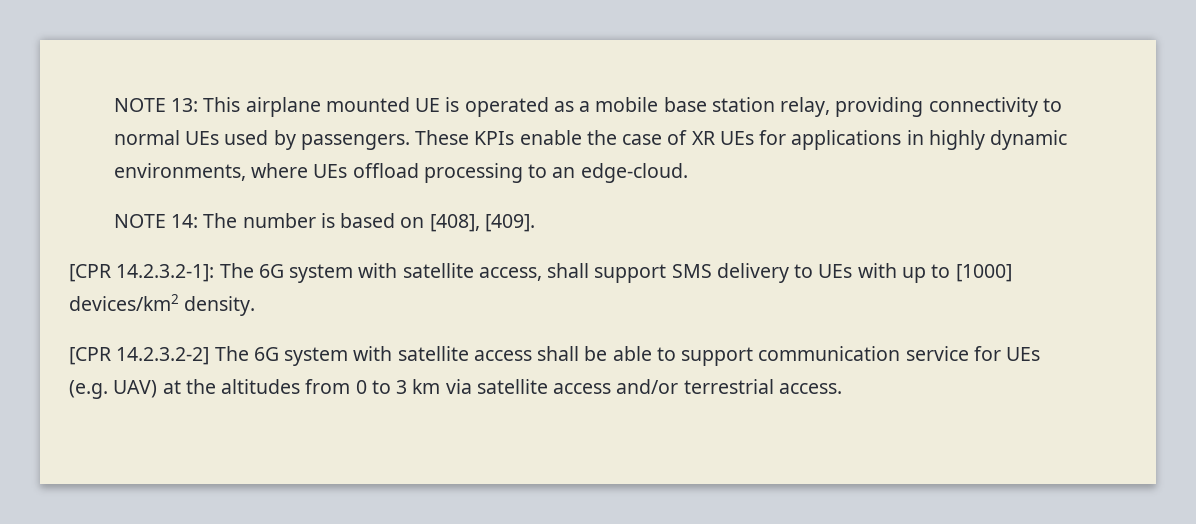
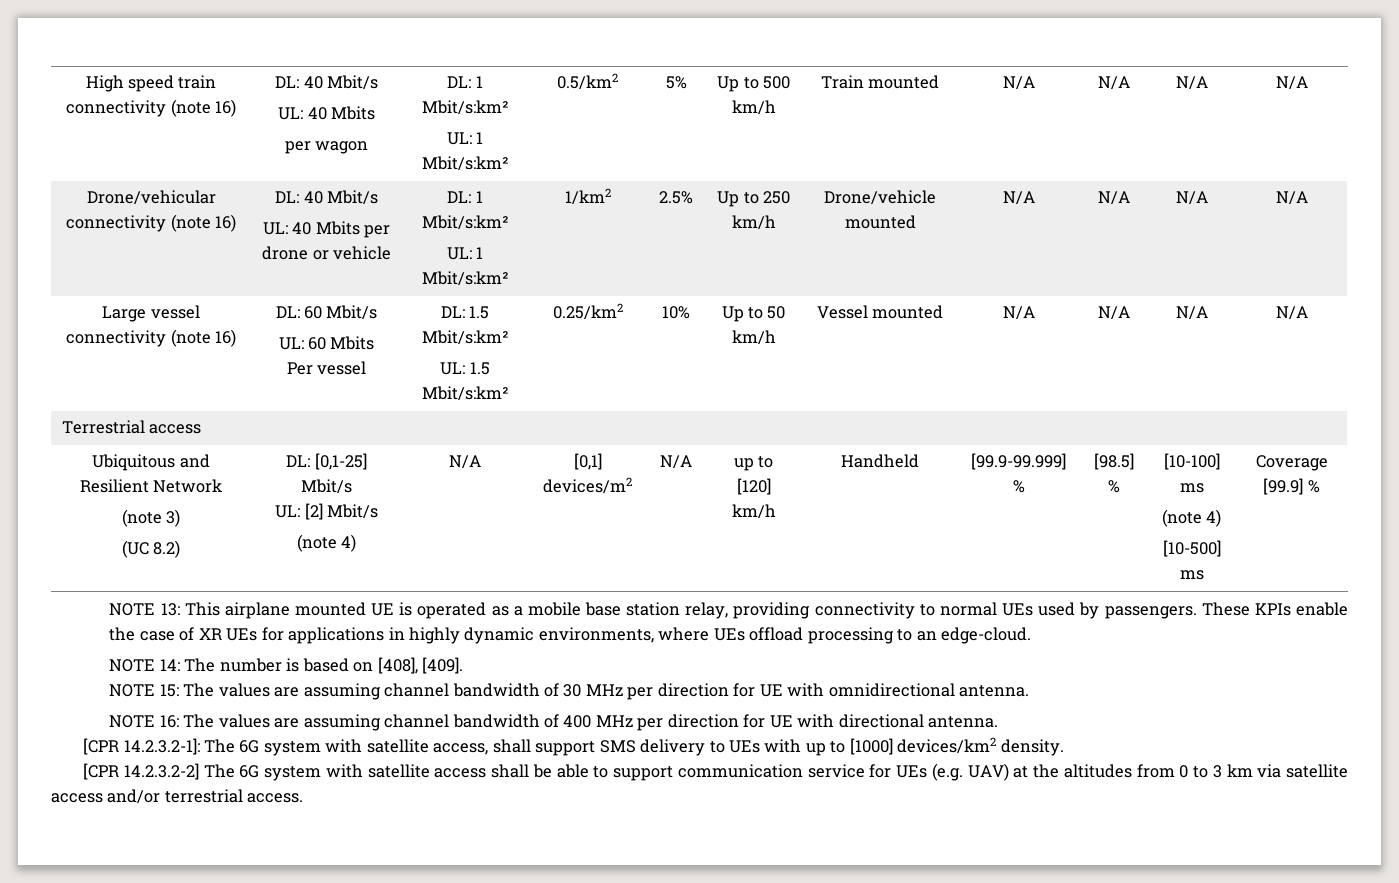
+ High speed train connectivity (note 16) | DL: 40 Mbit/s
+ UL: 40 Mbits
+ per wagon | DL: 1 Mbit/s:km²
+ UL: 1 Mbit/s:km² | 0.5/km2 | 5% | Up to 500 km/h | Train mounted | N/A | N/A | N/A | N/A
+ Drone/vehicular connectivity (note 16) | DL: 40 Mbit/s
+ UL: 40 Mbits per drone or vehicle | DL: 1 Mbit/s:km²
+ UL: 1 Mbit/s:km² | 1/km2 | 2.5% | Up to 250 km/h | Drone/vehicle mounted | N/A | N/A | N/A | N/A
+ Large vessel connectivity (note 16) | DL: 60 Mbit/s
+ UL: 60 Mbits
+ Per vessel | DL: 1.5 Mbit/s:km²
+ UL: 1.5 Mbit/s:km² | 0.25/km2 | 10% | Up to 50 km/h | Vessel mounted | N/A | N/A | N/A | N/A
+ Terrestrial access
+ Ubiquitous and Resilient Network
+ (note 3)
+ (UC 8.2) | DL: [0,1-25] Mbit/s
+ UL: [2] Mbit/s
+ (note 4) | N/A | [0,1] devices/m2 | N/A | up to [120] km/h | Handheld | [99.9-99.999] % | [98.5] % | [10-100] ms
+ (note 4)
+ [10-500] ms | Coverage [99.9] %
+ NOTE 15: The values are assuming channel bandwidth of 30 MHz per direction for UE with omnidirectional antenna.
+ NOTE 16: The values are assuming channel bandwidth of 400 MHz per direction for UE with directional antenna.

